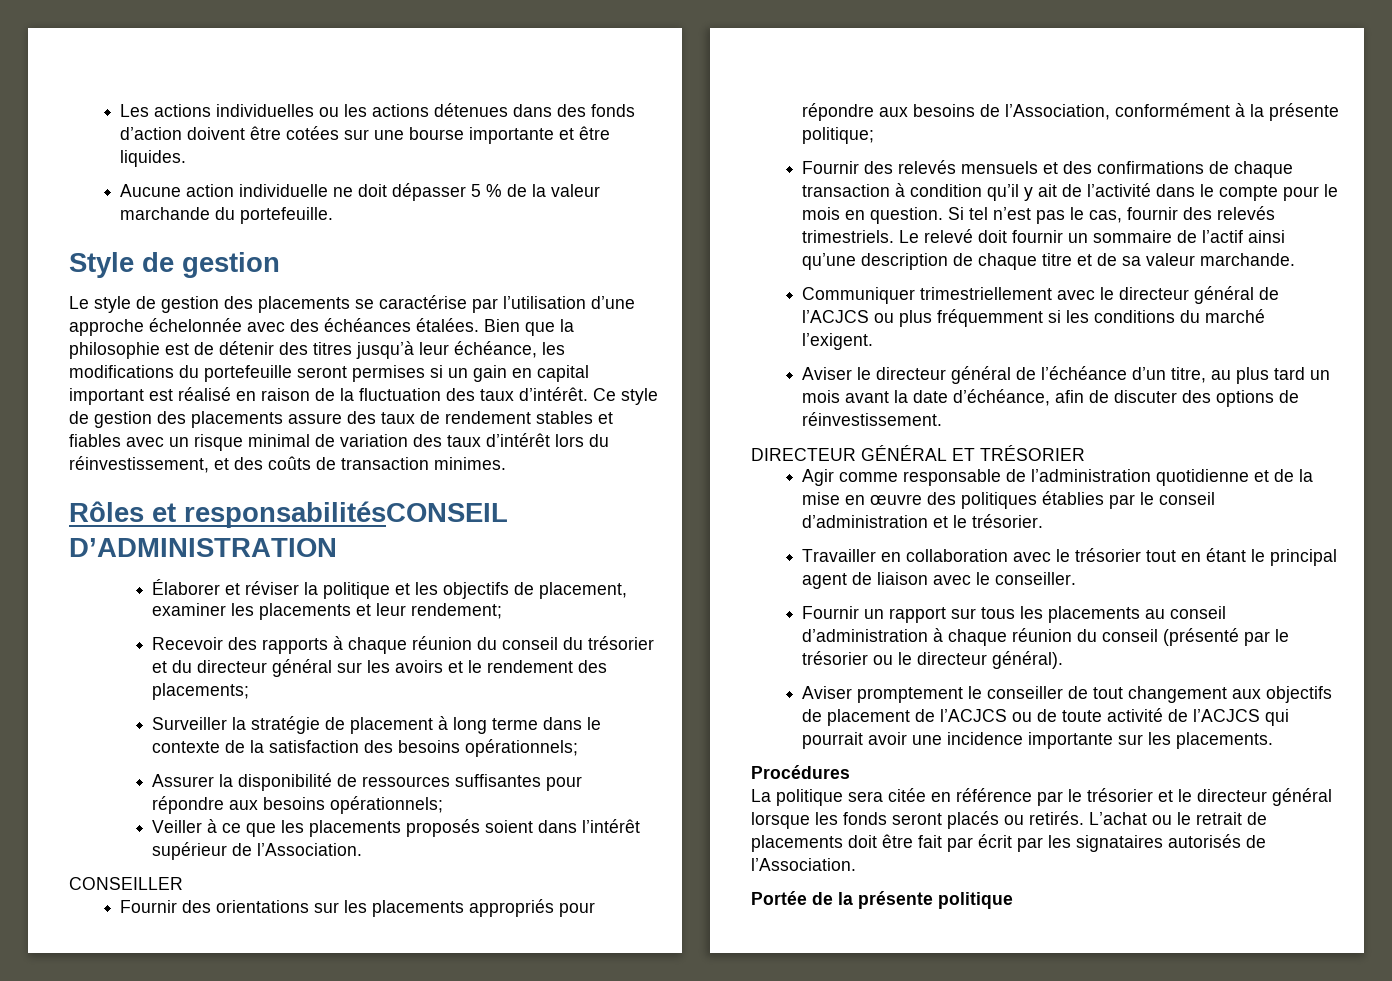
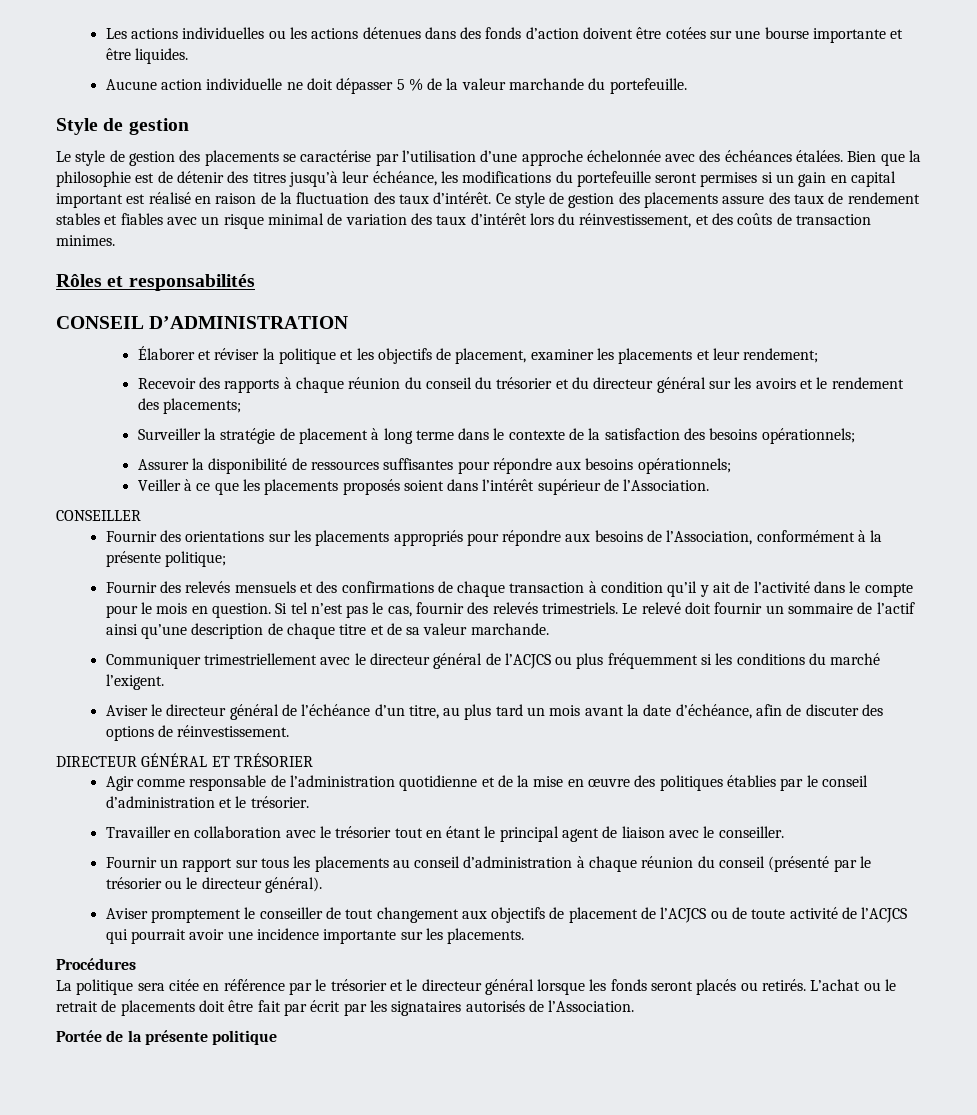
- Rôles et responsabilitésCONSEIL D’ADMINISTRATION
+ Rôles et responsabilités
+ CONSEIL D’ADMINISTRATION

